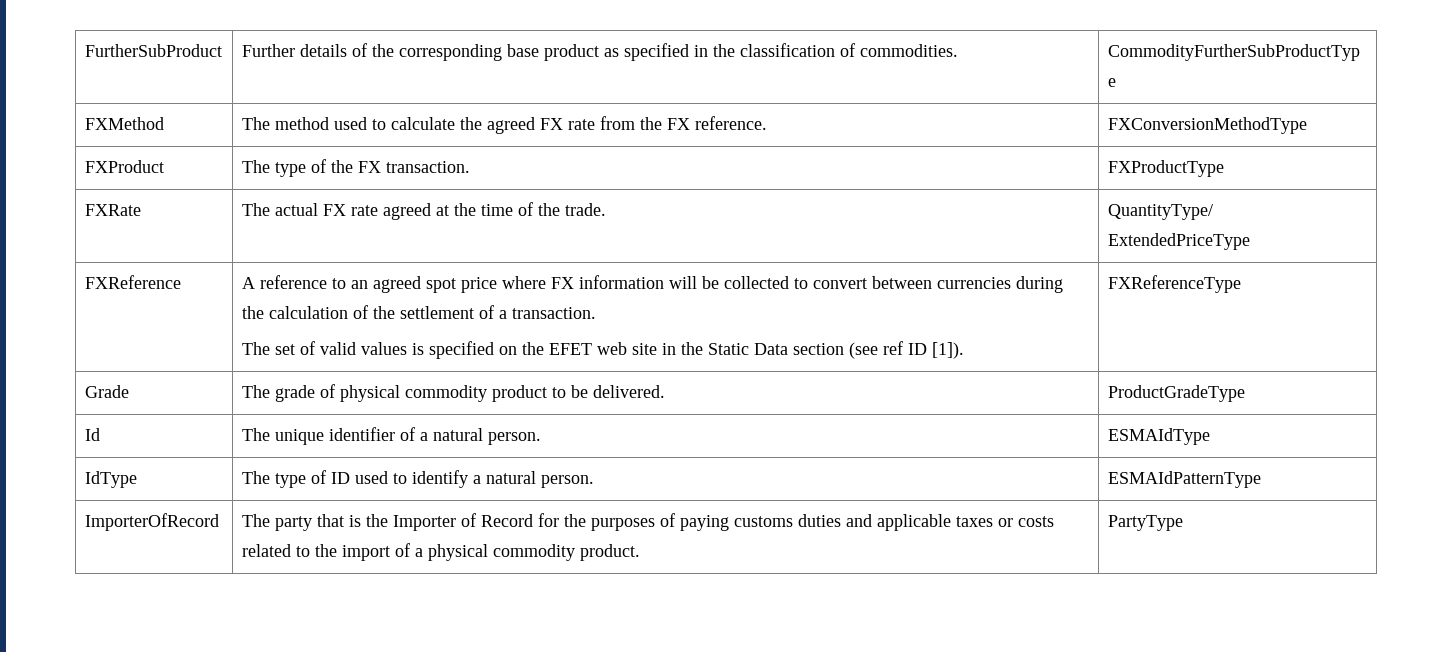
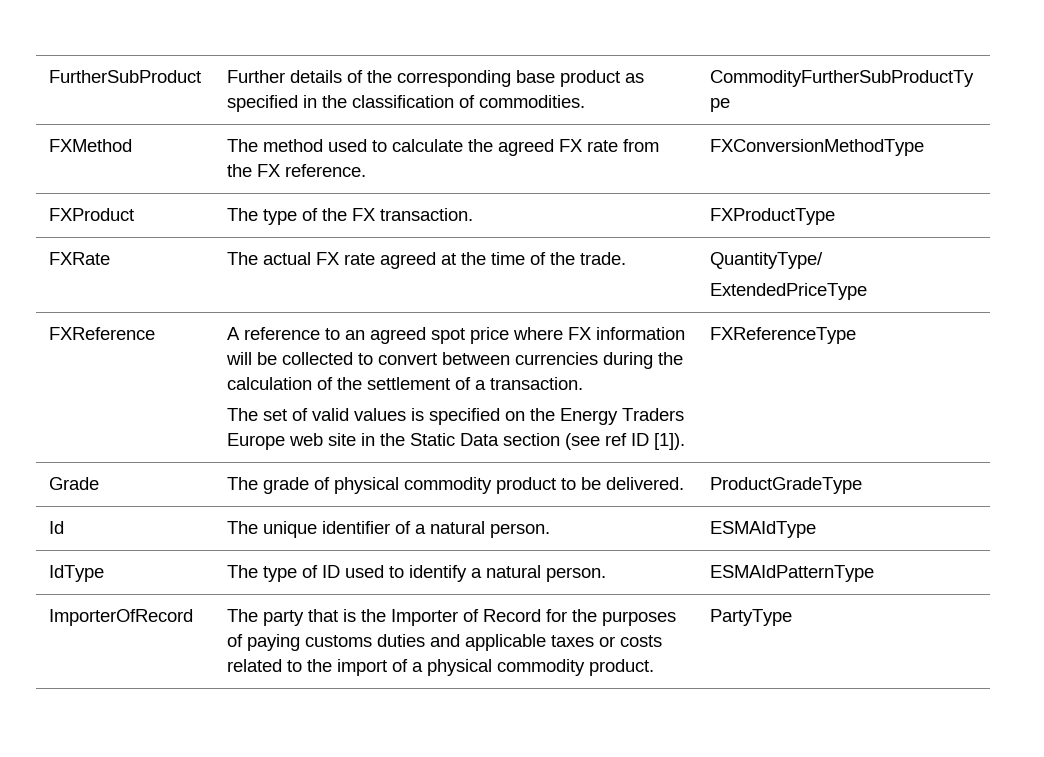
- The set of valid values is specified on the EFET web site in the Static Data section (see ref ID [1]).
+ The set of valid values is specified on the Energy Traders Europe web site in the Static Data section (see ref ID [1]).

